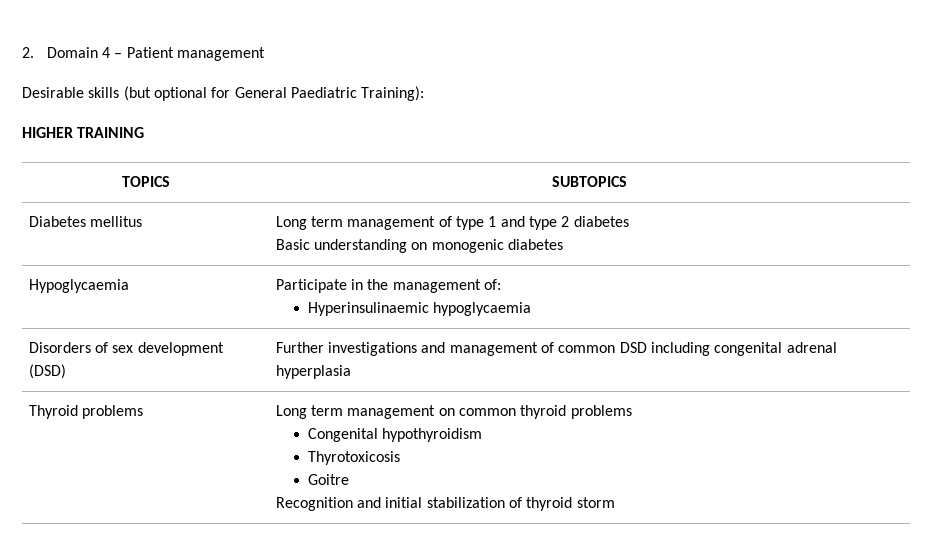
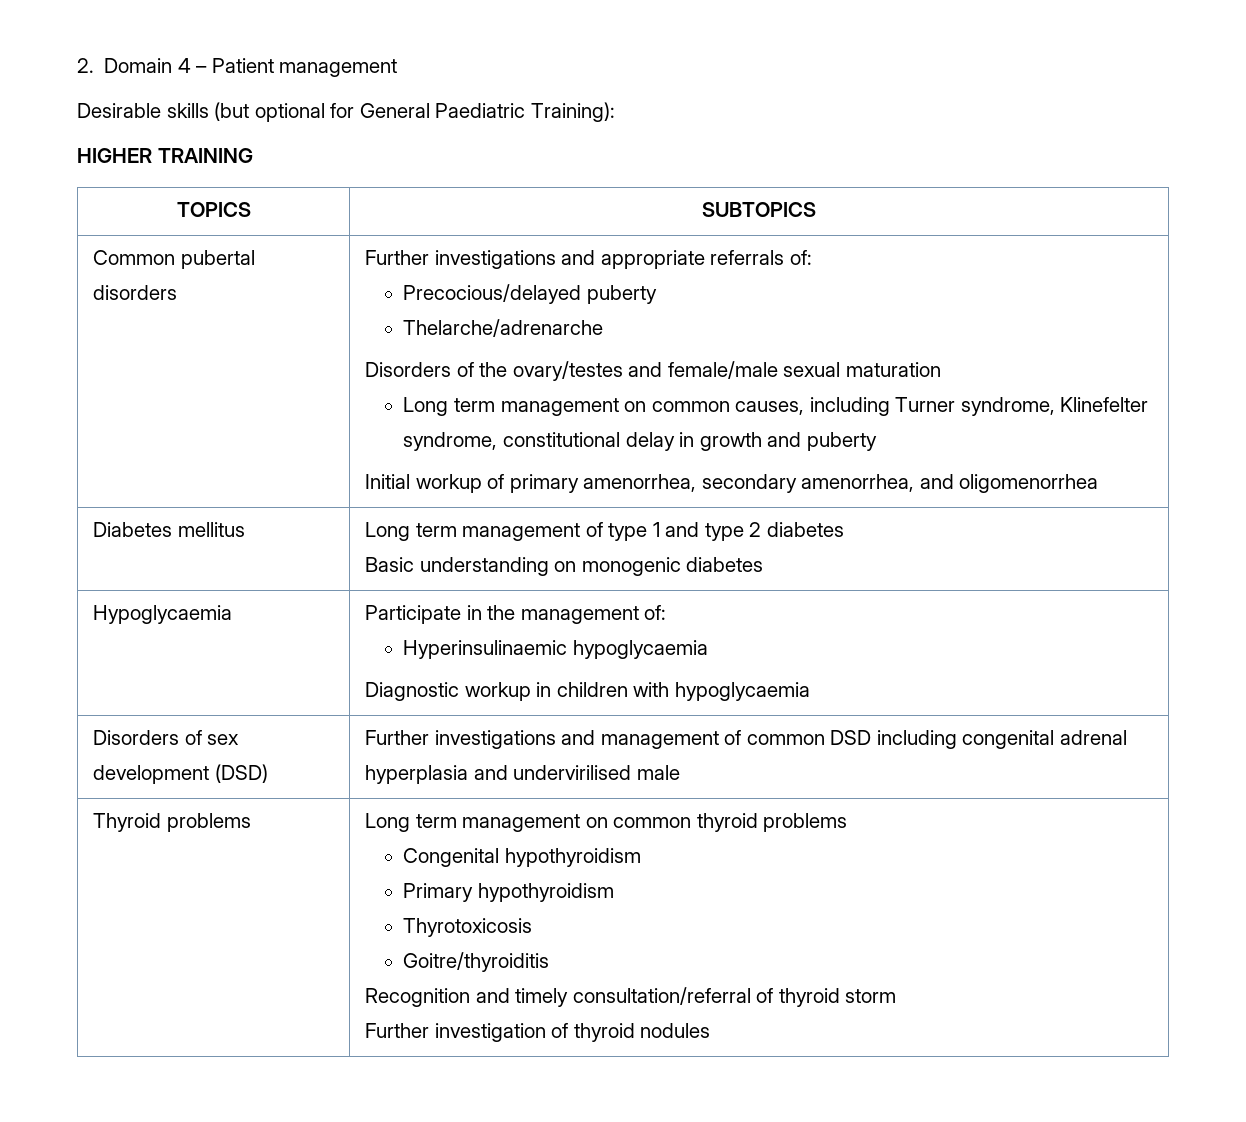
+ Common pubertal disorders | Further investigations and appropriate referrals of:
+ Precocious/delayed puberty
+ Thelarche/adrenarche
+ Disorders of the ovary/testes and female/male sexual maturation
+ Long term management on common causes, including Turner syndrome, Klinefelter syndrome, constitutional delay in growth and puberty
+ Initial workup of primary amenorrhea, secondary amenorrhea, and oligomenorrhea
  Hypoglycaemia | Participate in the management of:
  Hyperinsulinaemic hypoglycaemia
+ Diagnostic workup in children with hypoglycaemia
- Disorders of sex development (DSD) | Further investigations and management of common DSD including congenital adrenal hyperplasia
+ Disorders of sex development (DSD) | Further investigations and management of common DSD including congenital adrenal hyperplasia and undervirilised male
  Thyroid problems | Long term management on common thyroid problems
  Congenital hypothyroidism
+ Primary hypothyroidism
  Thyrotoxicosis
- Goitre
- Recognition and initial stabilization of thyroid storm
+ Goitre/thyroiditis
+ Recognition and timely consultation/referral of thyroid storm
+ Further investigation of thyroid nodules

